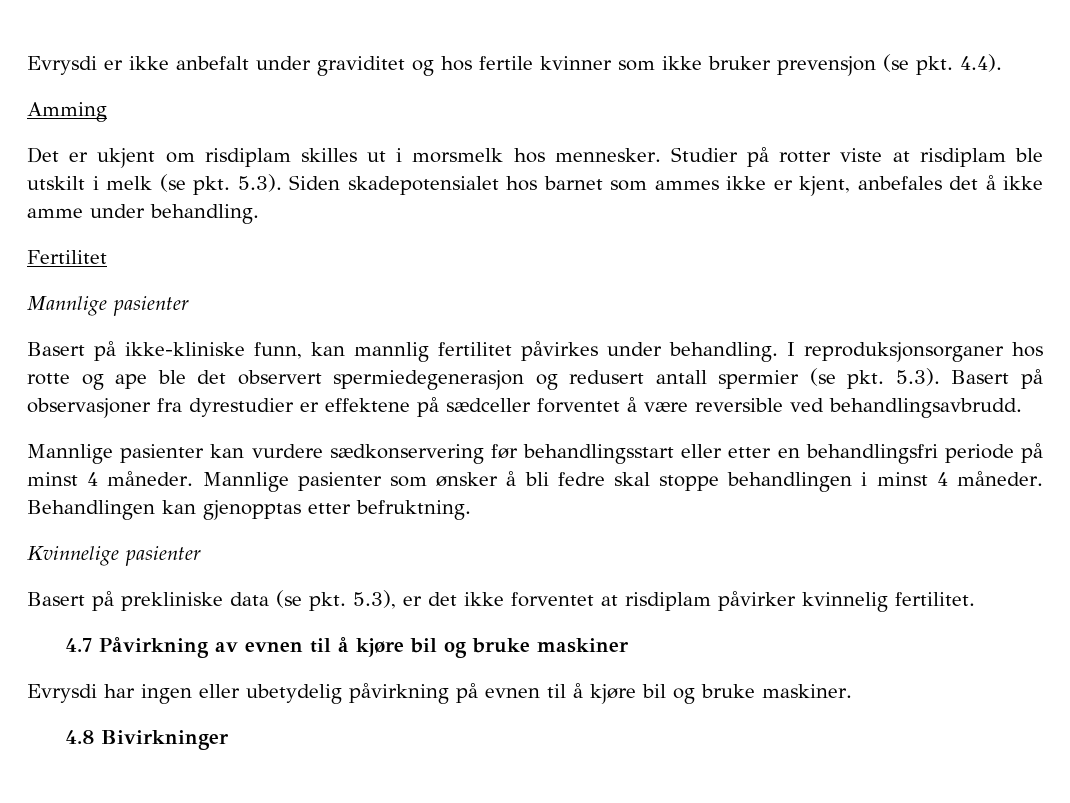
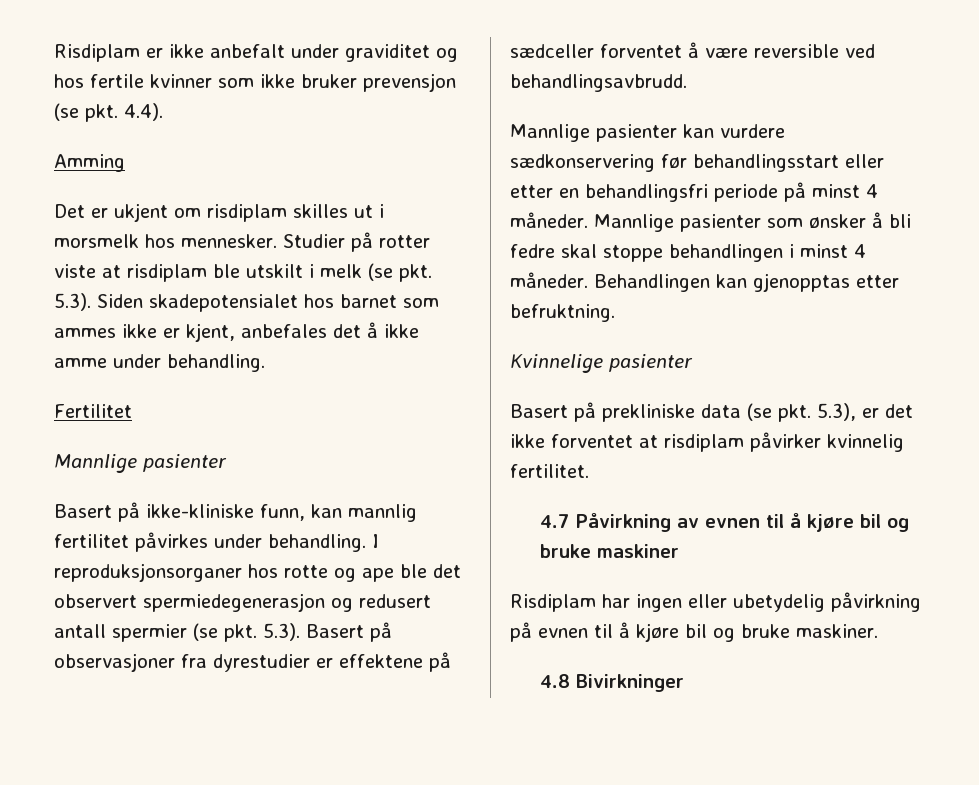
- Evrysdi er ikke anbefalt under graviditet og hos fertile kvinner som ikke bruker prevensjon (se pkt. 4.4).
+ Risdiplam er ikke anbefalt under graviditet og hos fertile kvinner som ikke bruker prevensjon (se pkt. 4.4).
- Evrysdi har ingen eller ubetydelig påvirkning på evnen til å kjøre bil og bruke maskiner.
+ Risdiplam har ingen eller ubetydelig påvirkning på evnen til å kjøre bil og bruke maskiner.

